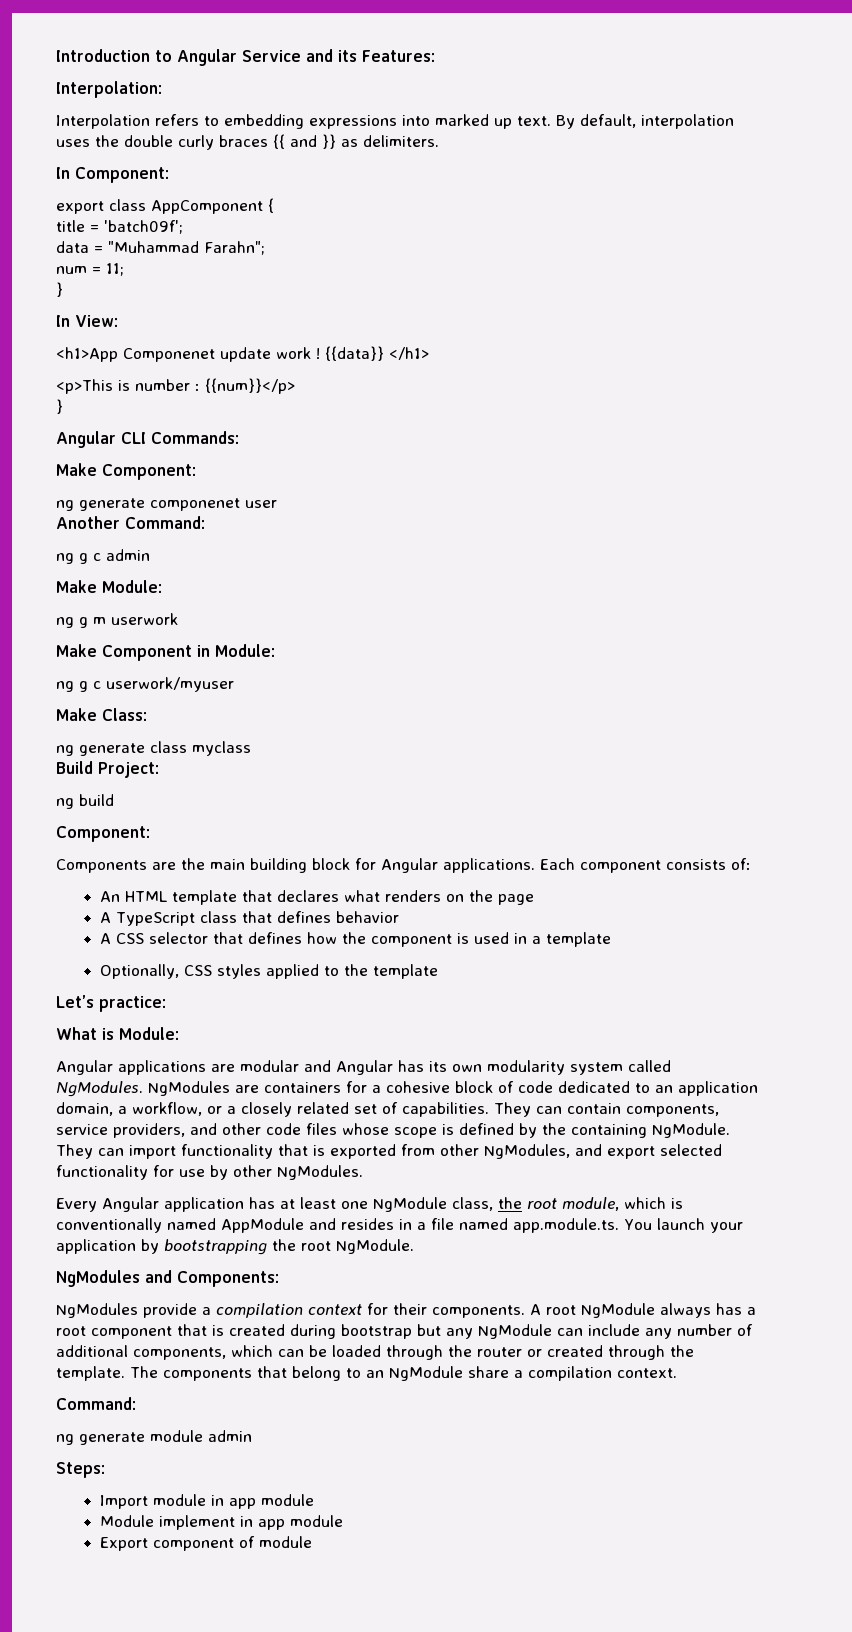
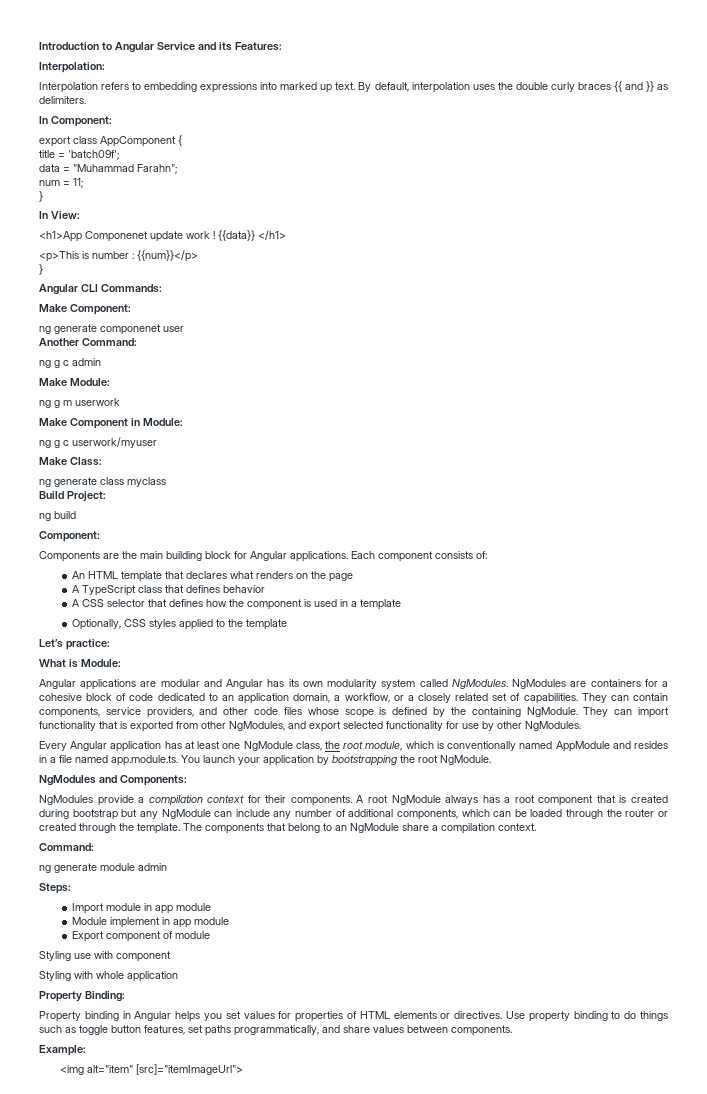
+ Styling use with component
+ Styling with whole application
+ Property Binding:
+ Property binding in Angular helps you set values for properties of HTML elements or directives. Use property binding to do things such as toggle button features, set paths programmatically, and share values between components.
+ Example:
+ <img alt="item" [src]="itemImageUrl">

